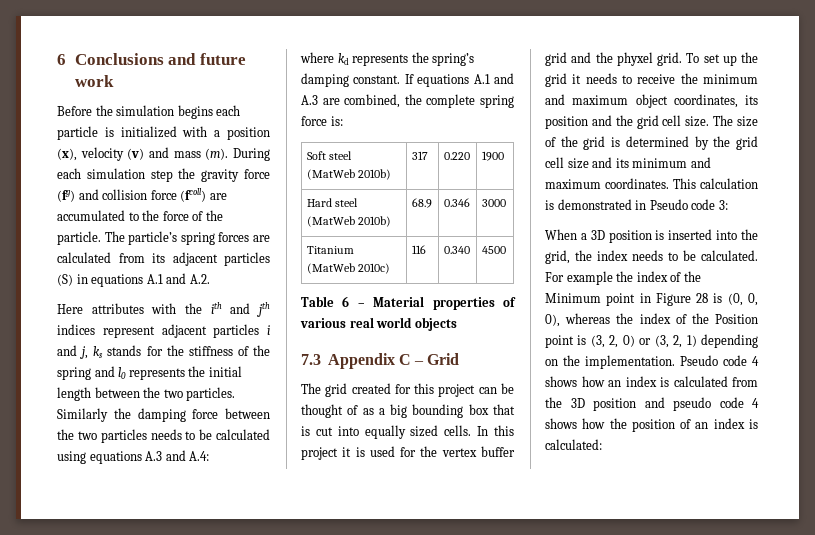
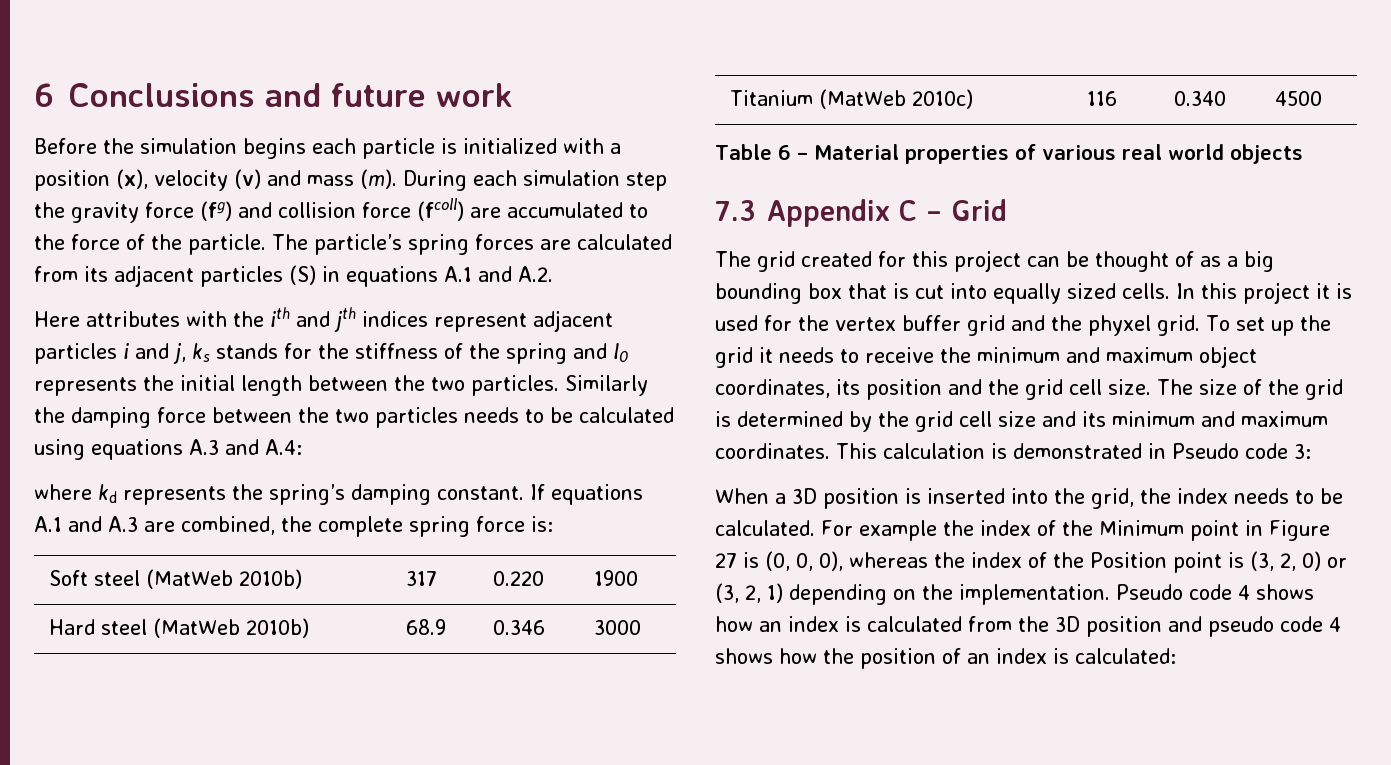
- For example the index of the Minimum point in Figure 28 is (0, 0, 0), whereas the index of the Position point is (3, 2, 0) or (3, 2, 1) depending on the implementation.
+ For example the index of the Minimum point in Figure 27 is (0, 0, 0), whereas the index of the Position point is (3, 2, 0) or (3, 2, 1) depending on the implementation.

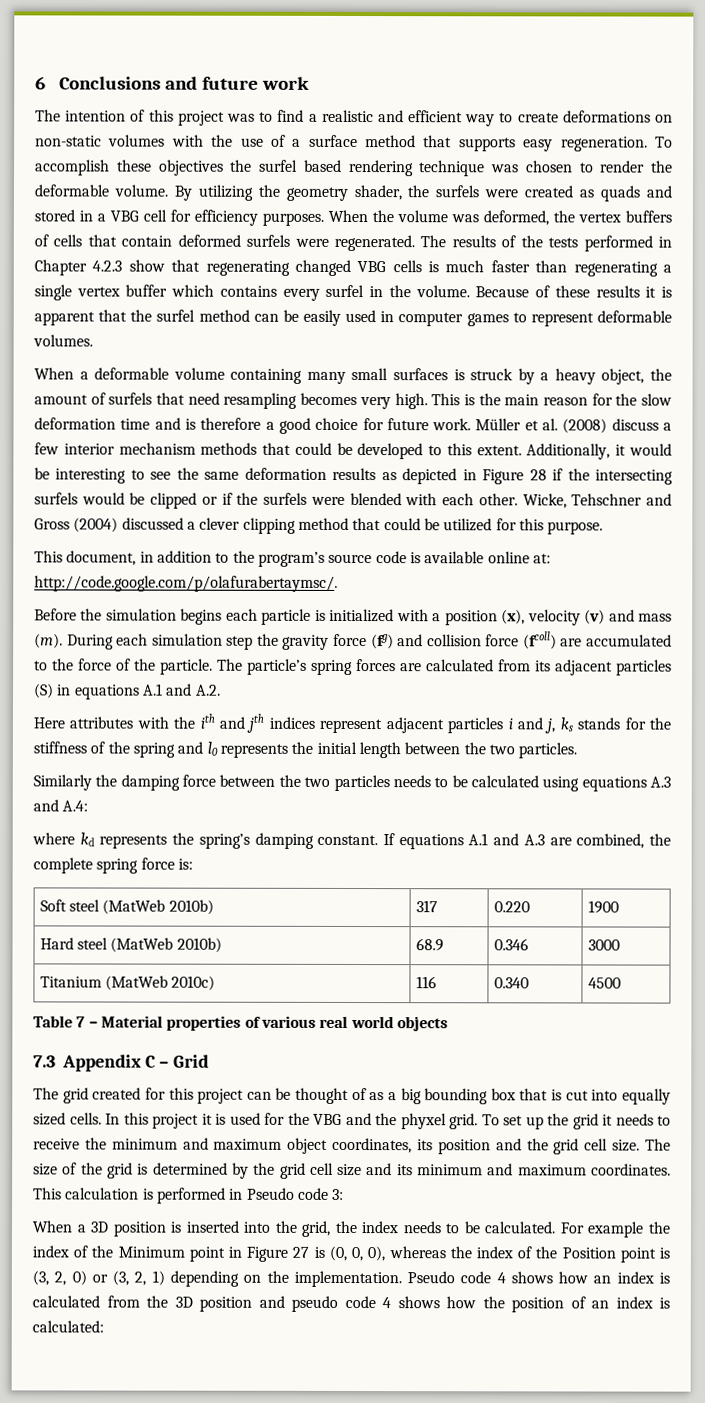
+ The intention of this project was to find a realistic and efficient way to create deformations on non-static volumes with the use of a surface method that supports easy regeneration. To accomplish these objectives the surfel based rendering technique was chosen to render the deformable volume. By utilizing the geometry shader, the surfels were created as quads and stored in a VBG cell for efficiency purposes. When the volume was deformed, the vertex buffers of cells that contain deformed surfels were regenerated. The results of the tests performed in Chapter 4.2.3 show that regenerating changed VBG cells is much faster than regenerating a single vertex buffer which contains every surfel in the volume. Because of these results it is apparent that the surfel method can be easily used in computer games to represent deformable volumes.
+ When a deformable volume containing many small surfaces is struck by a heavy object, the amount of surfels that need resampling becomes very high. This is the main reason for the slow deformation time and is therefore a good choice for future work. Müller et al. (2008) discuss a few interior mechanism methods that could be developed to this extent. Additionally, it would be interesting to see the same deformation results as depicted in Figure 28 if the intersecting surfels would be clipped or if the surfels were blended with each other. Wicke, Tehschner and Gross (2004) discussed a clever clipping method that could be utilized for this purpose.
+ This document, in addition to the program’s source code is available online at: http://code.google.com/p/olafurabertaymsc/.
- Here attributes with the ith and jth indices represent adjacent particles i and j, ks stands for the stiffness of the spring and l0 represents the initial length between the two particles. Similarly the damping force between the two particles needs to be calculated using equations A.3 and A.4:
+ Here attributes with the ith and jth indices represent adjacent particles i and j, ks stands for the stiffness of the spring and l0 represents the initial length between the two particles.
+ Similarly the damping force between the two particles needs to be calculated using equations A.3 and A.4:
- Table 6 – Material properties of various real world objects
+ Table 7 – Material properties of various real world objects
- In this project it is used for the vertex buffer grid and the phyxel grid.
+ In this project it is used for the VBG and the phyxel grid.
- This calculation is demonstrated in Pseudo code 3:
+ This calculation is performed in Pseudo code 3:

